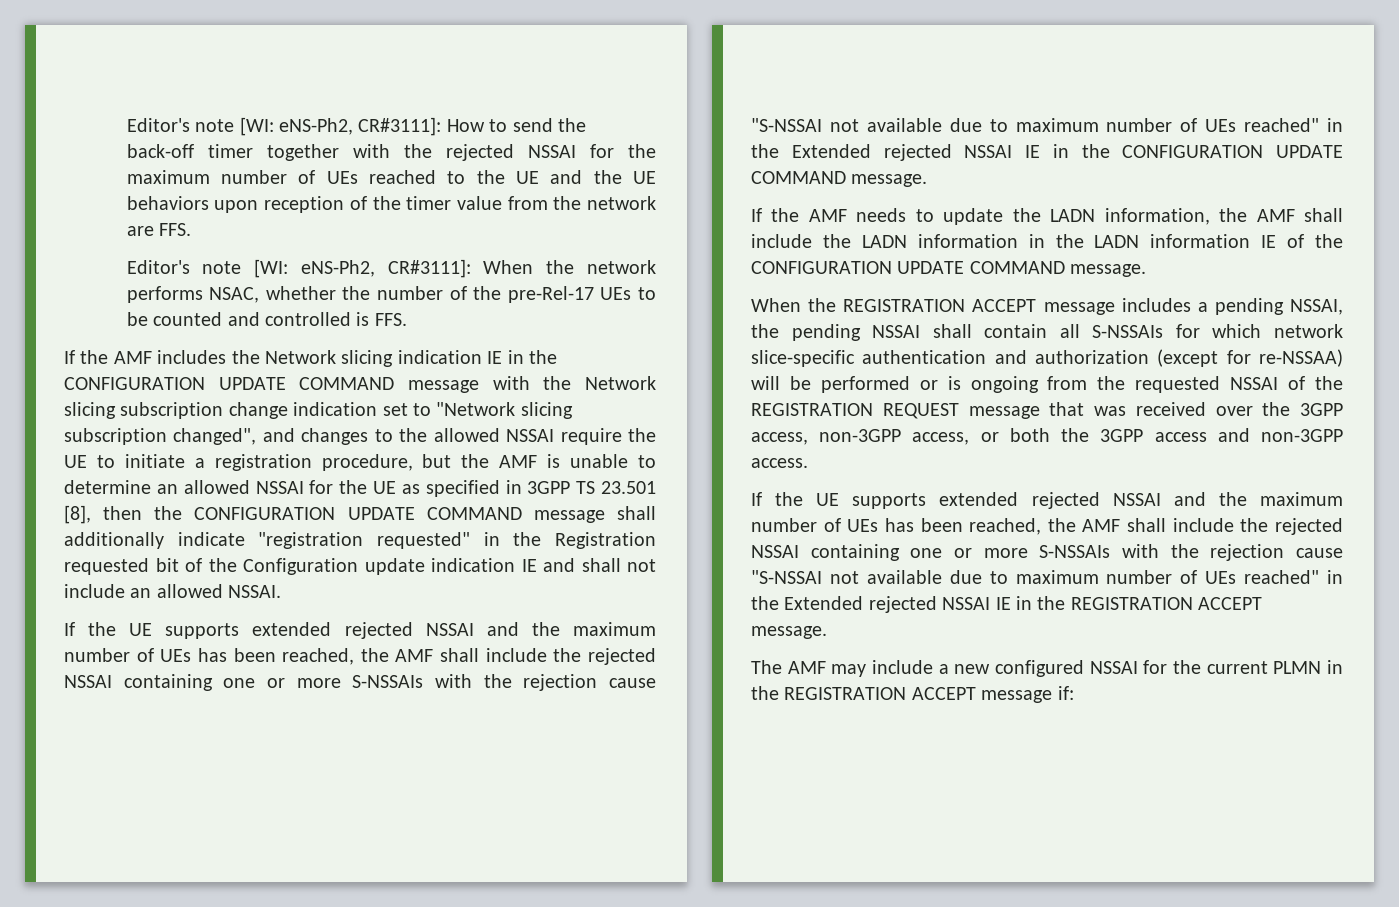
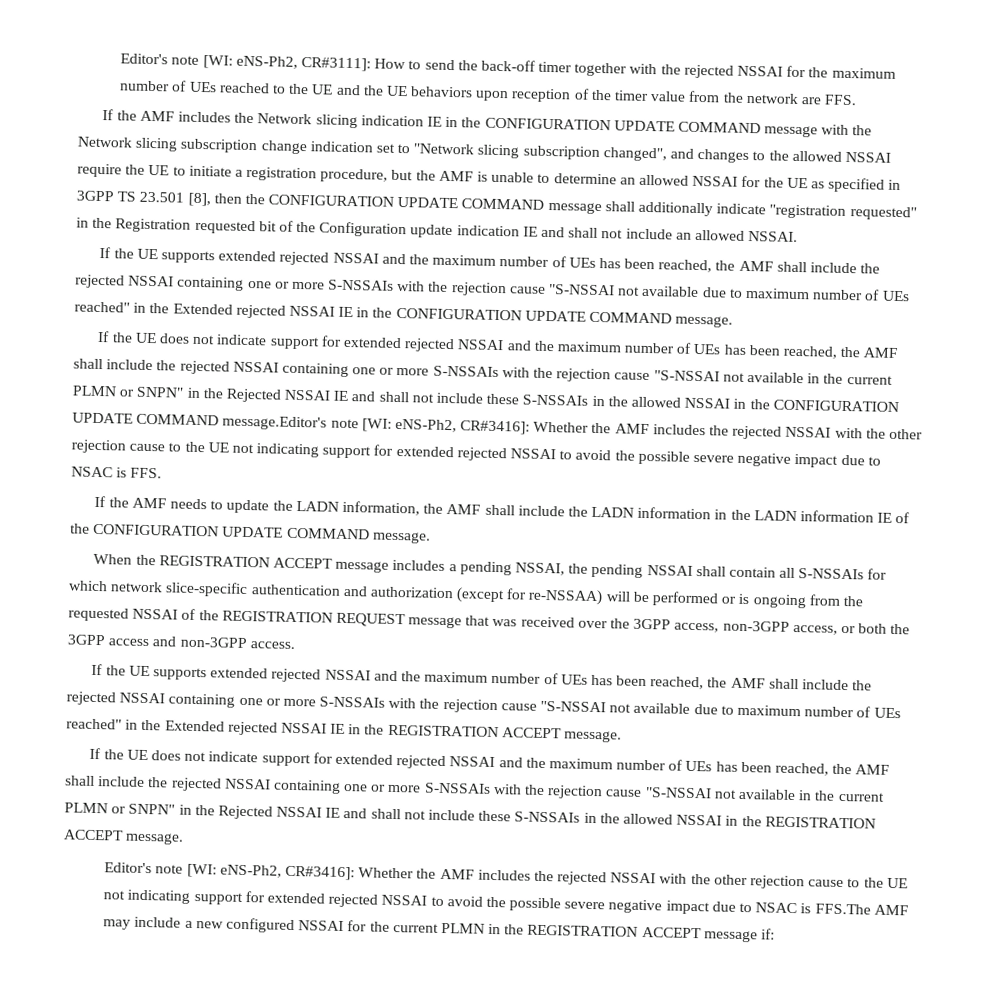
- Editor's note [WI: eNS-Ph2, CR#3111]: When the network performs NSAC, whether the number of the pre-Rel-17 UEs to be counted and controlled is FFS.
+ If the UE does not indicate support for extended rejected NSSAI and the maximum number of UEs has been reached, the AMF shall include the rejected NSSAI containing one or more S-NSSAIs with the rejection cause "S-NSSAI not available in the current PLMN or SNPN" in the Rejected NSSAI IE and shall not include these S-NSSAIs in the allowed NSSAI in the CONFIGURATION UPDATE COMMAND message.Editor's note [WI: eNS-Ph2, CR#3416]: Whether the AMF includes the rejected NSSAI with the other rejection cause to the UE not indicating support for extended rejected NSSAI to avoid the possible severe negative impact due to NSAC is FFS.
- The AMF may include a new configured NSSAI for the current PLMN in the REGISTRATION ACCEPT message if:
+ If the UE does not indicate support for extended rejected NSSAI and the maximum number of UEs has been reached, the AMF shall include the rejected NSSAI containing one or more S-NSSAIs with the rejection cause "S-NSSAI not available in the current PLMN or SNPN" in the Rejected NSSAI IE and shall not include these S-NSSAIs in the allowed NSSAI in the REGISTRATION ACCEPT message.
+ Editor's note [WI: eNS-Ph2, CR#3416]: Whether the AMF includes the rejected NSSAI with the other rejection cause to the UE not indicating support for extended rejected NSSAI to avoid the possible severe negative impact due to NSAC is FFS.The AMF may include a new configured NSSAI for the current PLMN in the REGISTRATION ACCEPT message if:

